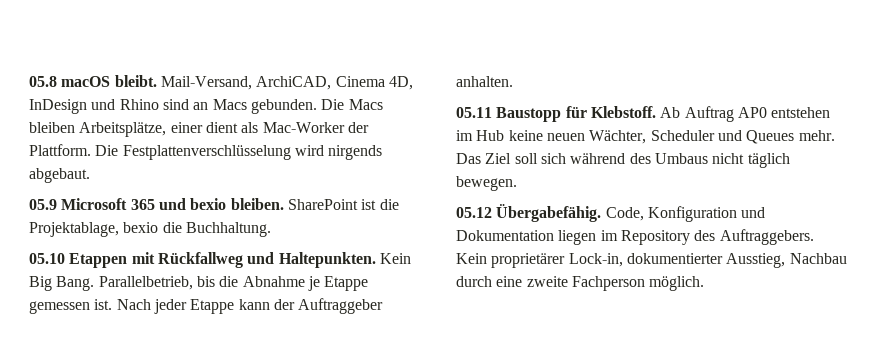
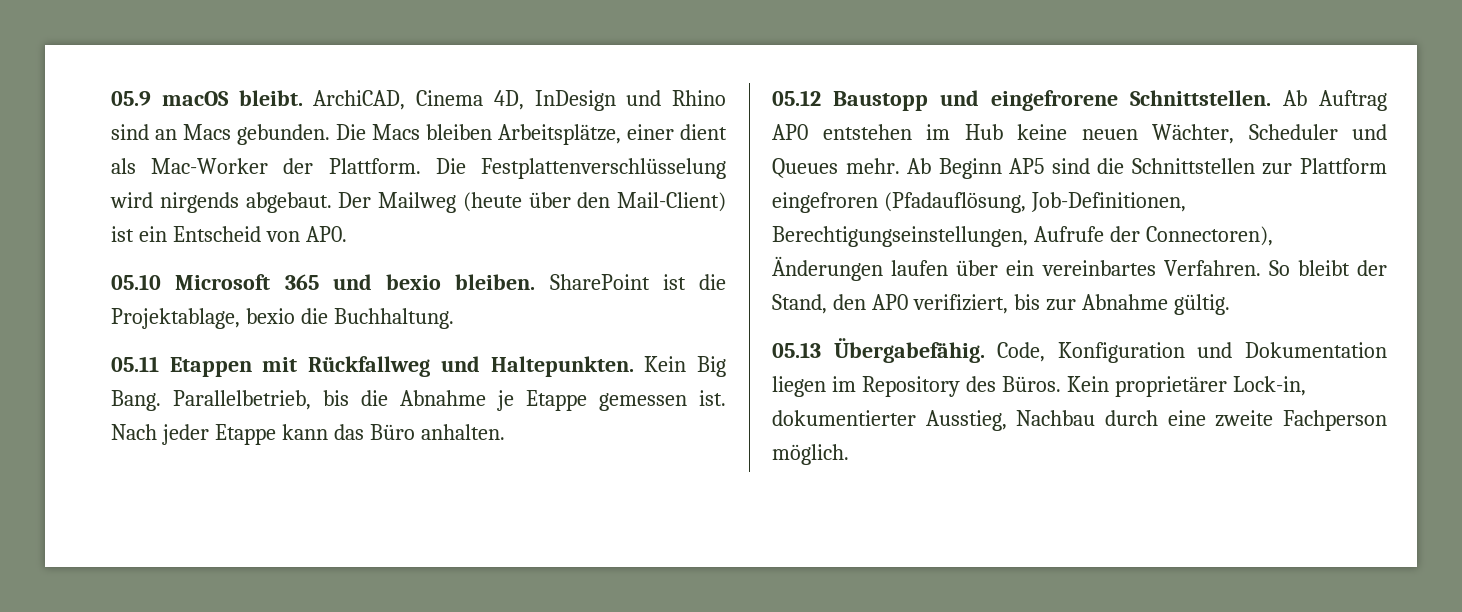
- 05.8 macOS bleibt.
+ 05.9 macOS bleibt.
- Mail-Versand, ArchiCAD, Cinema 4D, InDesign und Rhino sind an Macs gebunden.
+ ArchiCAD, Cinema 4D, InDesign und Rhino sind an Macs gebunden.
- Die Festplattenverschlüsselung wird nirgends abgebaut.
- 05.9 Microsoft 365 und bexio bleiben.
+ Die Festplattenverschlüsselung wird nirgends abgebaut. Der Mailweg (heute über den Mail-Client) ist ein Entscheid von AP0.
+ 05.10 Microsoft 365 und bexio bleiben.
- 05.10 Etappen mit Rückfallweg und Haltepunkten.
+ 05.11 Etappen mit Rückfallweg und Haltepunkten.
- Nach jeder Etappe kann der Auftraggeber anhalten.
+ Nach jeder Etappe kann das Büro anhalten.
- 05.11 Baustopp für Klebstoff.
+ 05.12 Baustopp und eingefrorene Schnittstellen.
- Das Ziel soll sich während des Umbaus nicht täglich bewegen.
- 05.12 Übergabefähig.
+ Ab Beginn AP5 sind die Schnittstellen zur Plattform eingefroren (Pfadauflösung, Job-Definitionen, Berechtigungseinstellungen, Aufrufe der Connectoren), Änderungen laufen über ein vereinbartes Verfahren. So bleibt der Stand, den AP0 verifiziert, bis zur Abnahme gültig.
+ 05.13 Übergabefähig.
- Code, Konfiguration und Dokumentation liegen im Repository des Auftraggebers.
+ Code, Konfiguration und Dokumentation liegen im Repository des Büros.

